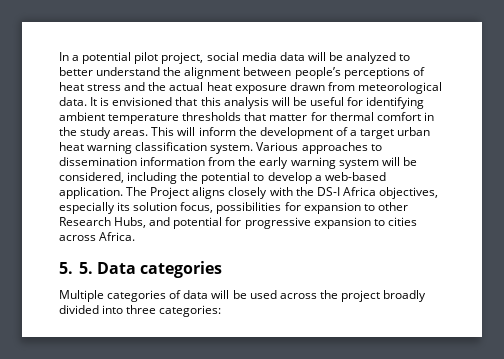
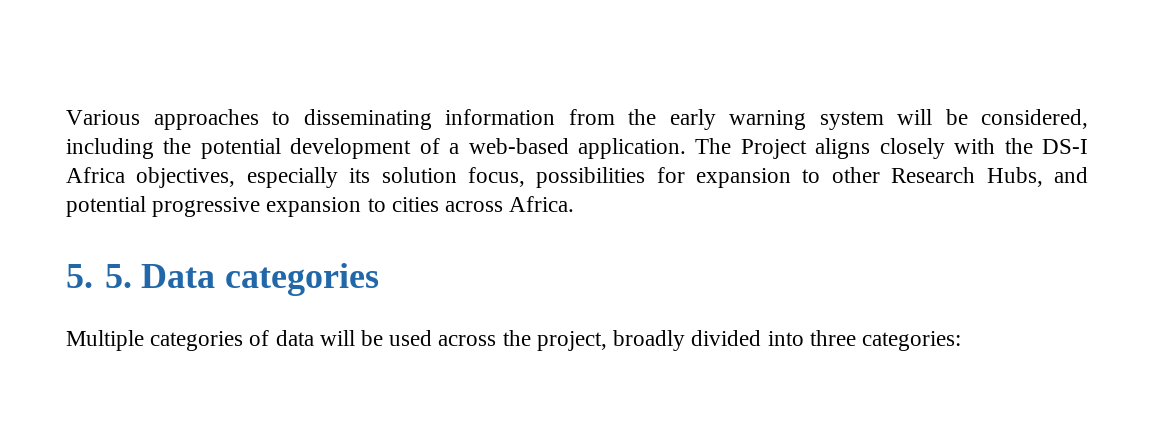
- In a potential pilot project, social media data will be analyzed to better understand the alignment between people’s perceptions of heat stress and the actual heat exposure drawn from meteorological data. It is envisioned that this analysis will be useful for identifying ambient temperature thresholds that matter for thermal comfort in the study areas. This will inform the development of a target urban heat warning classification system. Various approaches to dissemination information from the early warning system will be considered, including the potential to develop a web-based application.
+ Various approaches to disseminating information from the early warning system will be considered, including the potential development of a web-based application.
- The Project aligns closely with the DS-I Africa objectives, especially its solution focus, possibilities for expansion to other Research Hubs, and potential for progressive expansion to cities across Africa.
+ The Project aligns closely with the DS-I Africa objectives, especially its solution focus, possibilities for expansion to other Research Hubs, and potential progressive expansion to cities across Africa.
- Multiple categories of data will be used across the project broadly divided into three categories:
+ Multiple categories of data will be used across the project, broadly divided into three categories:

